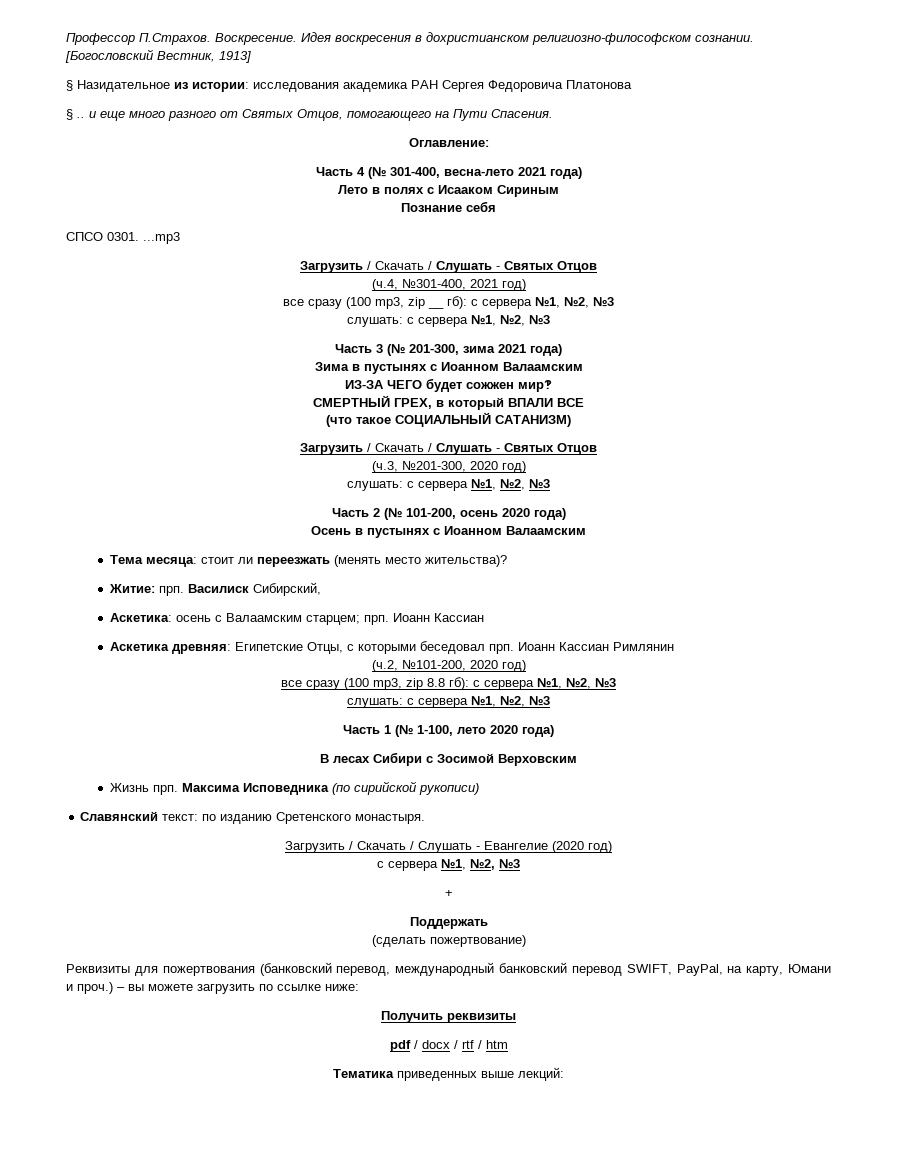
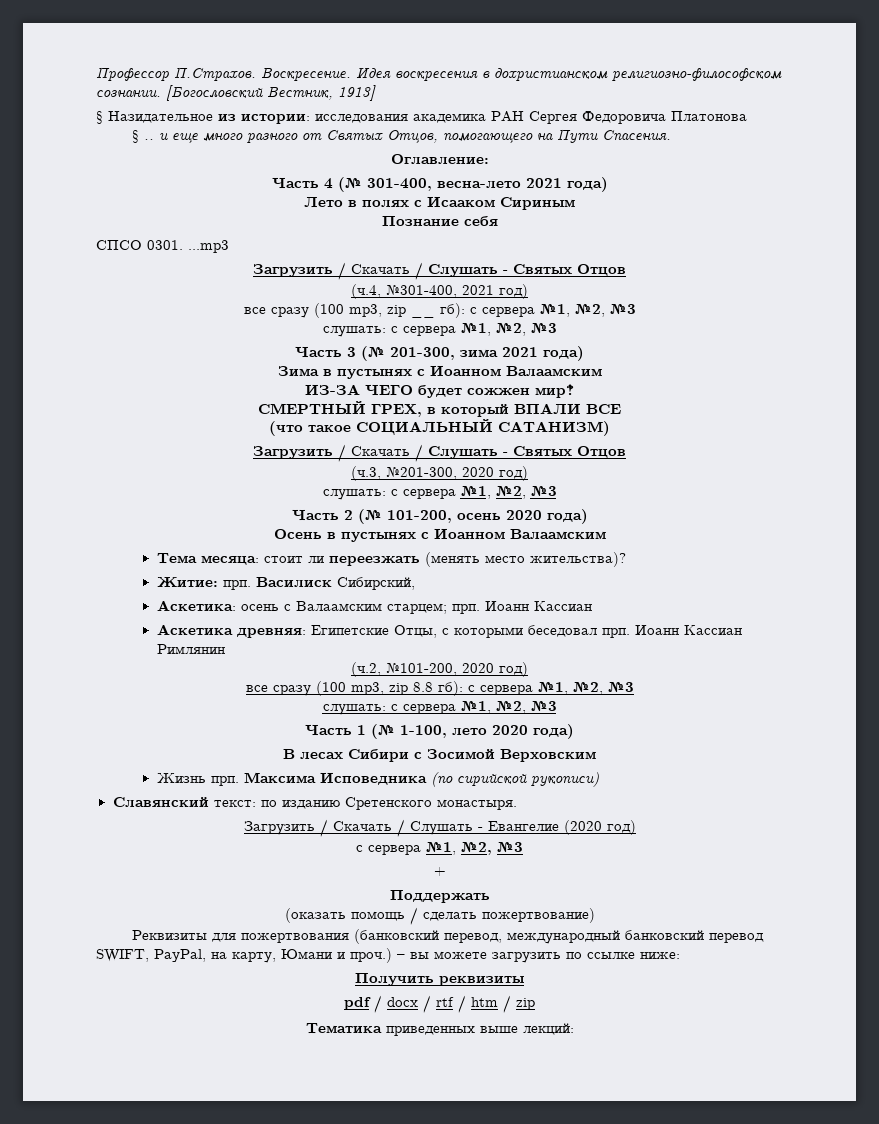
- (сделать пожертвование)
+ (оказать помощь / сделать пожертвование)
- pdf / docx / rtf / htm
+ pdf / docx / rtf / htm / zip

